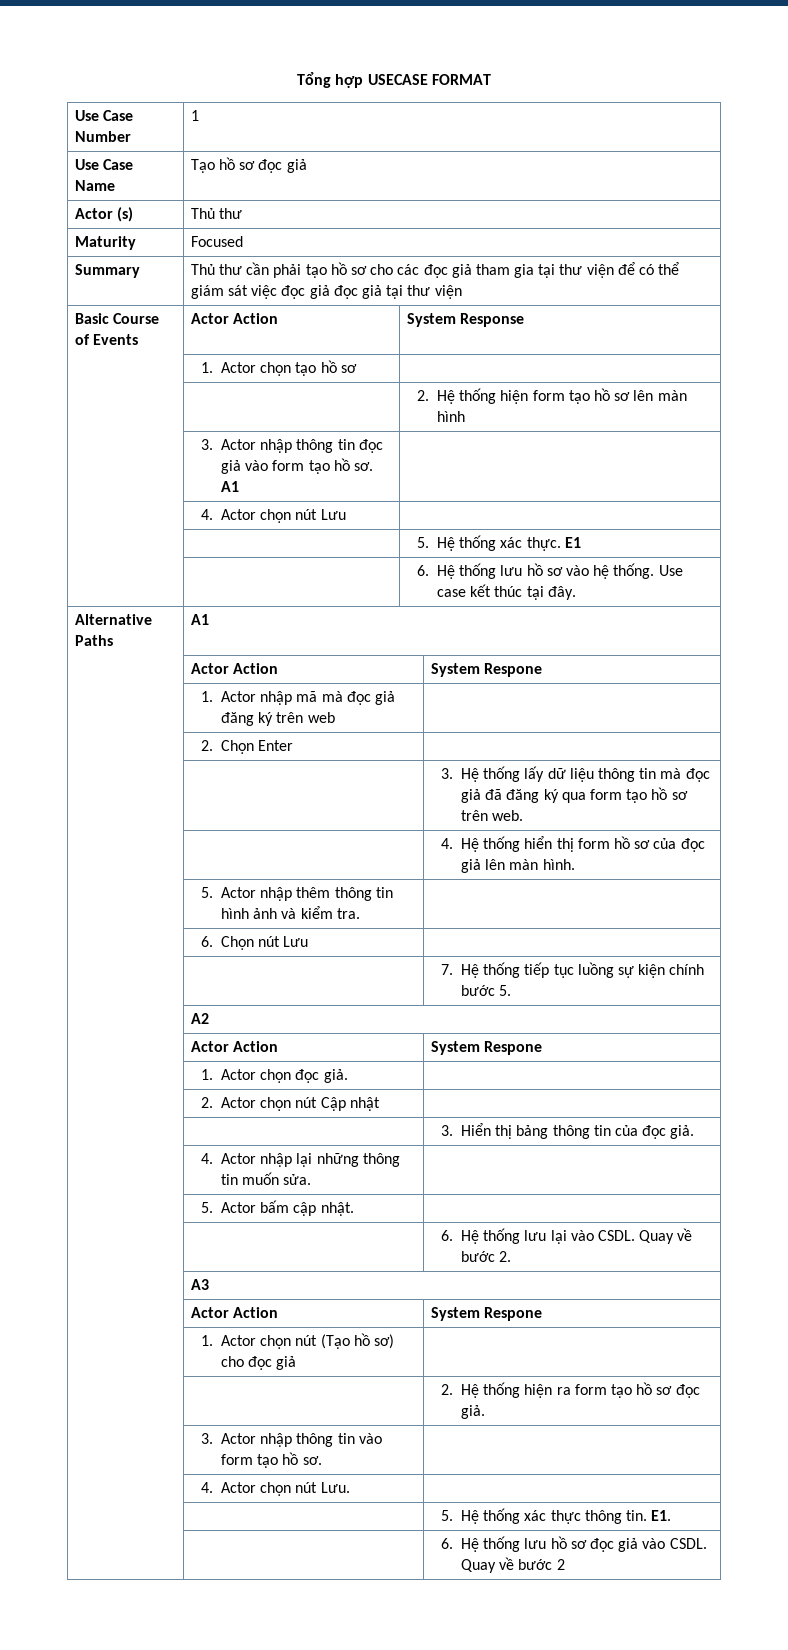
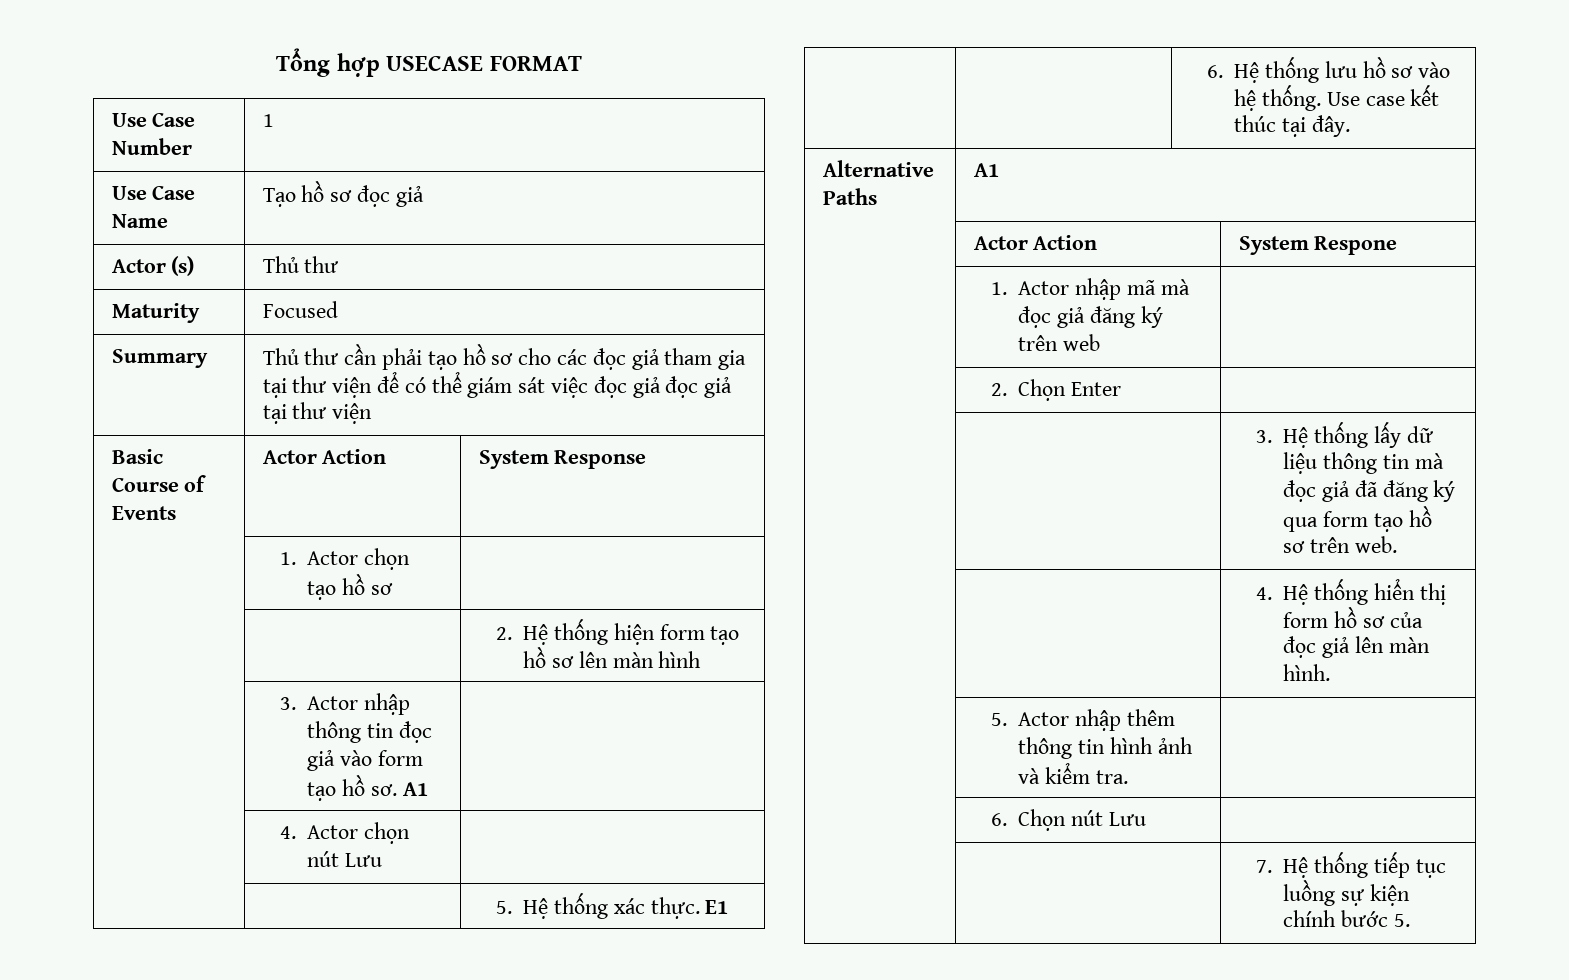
- | A2
- | Actor Action | System Respone
- | 1. Actor chọn đọc giả. |
- | 2. Actor chọn nút Cập nhật |
- | | 3. Hiển thị bảng thông tin của đọc giả.
- | 4. Actor nhập lại những thông tin muốn sửa. |
- | 5. Actor bấm cập nhật. |
- | | 6. Hệ thống lưu lại vào CSDL. Quay về bước 2.
- | A3
- | Actor Action | System Respone
- | 1. Actor chọn nút (Tạo hồ sơ) cho đọc giả |
- | | 2. Hệ thống hiện ra form tạo hồ sơ đọc giả.
- | 3. Actor nhập thông tin vào form tạo hồ sơ. |
- | 4. Actor chọn nút Lưu. |
- | | 5. Hệ thống xác thực thông tin. E1.
- | | 6. Hệ thống lưu hồ sơ đọc giả vào CSDL. Quay về bước 2

